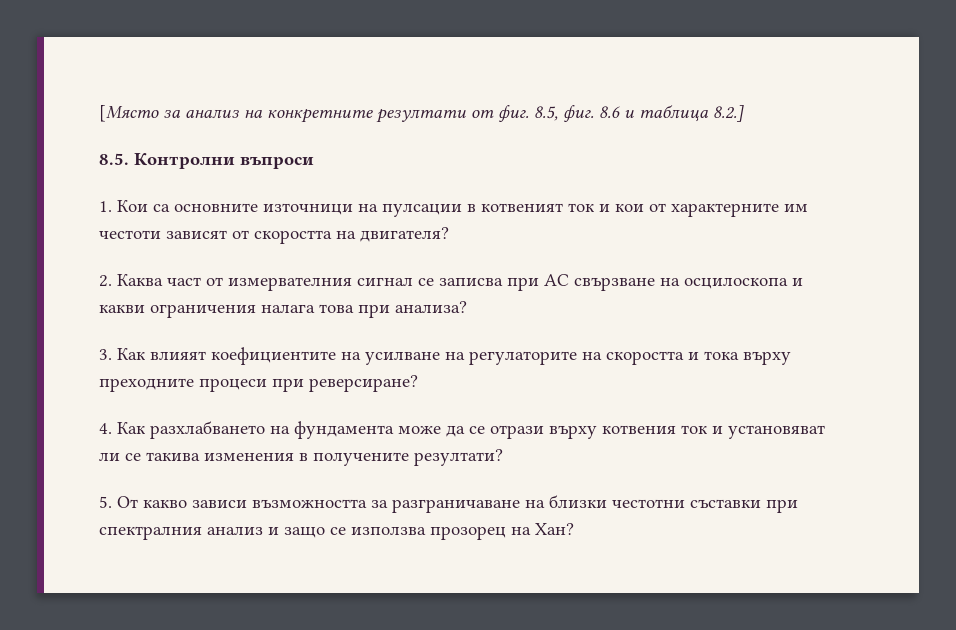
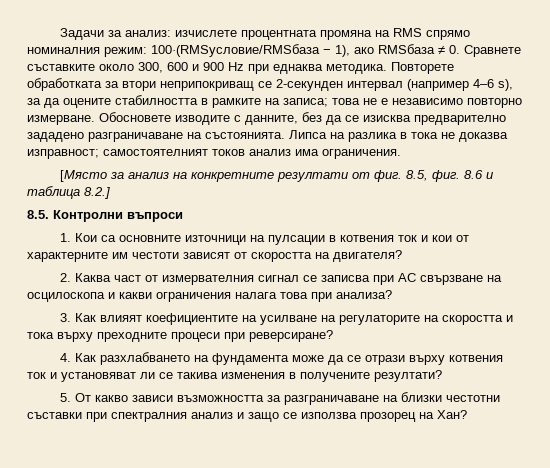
+ Задачи за анализ: изчислете процентната промяна на RMS спрямо номиналния режим: 100·(RMSусловие/RMSбаза − 1), ако RMSбаза ≠ 0. Сравнете съставките около 300, 600 и 900 Hz при еднаква методика. Повторете обработката за втори неприпокриващ се 2-секунден интервал (например 4–6 s), за да оцените стабилността в рамките на записа; това не е независимо повторно измерване. Обосновете изводите с данните, без да се изисква предварително зададено разграничаване на състоянията. Липса на разлика в тока не доказва изправност; самостоятелният токов анализ има ограничения.
- 1. Кои са основните източници на пулсации в котвеният ток и кои от характерните им честоти зависят от скоростта на двигателя?
+ 1. Кои са основните източници на пулсации в котвения ток и кои от характерните им честоти зависят от скоростта на двигателя?

